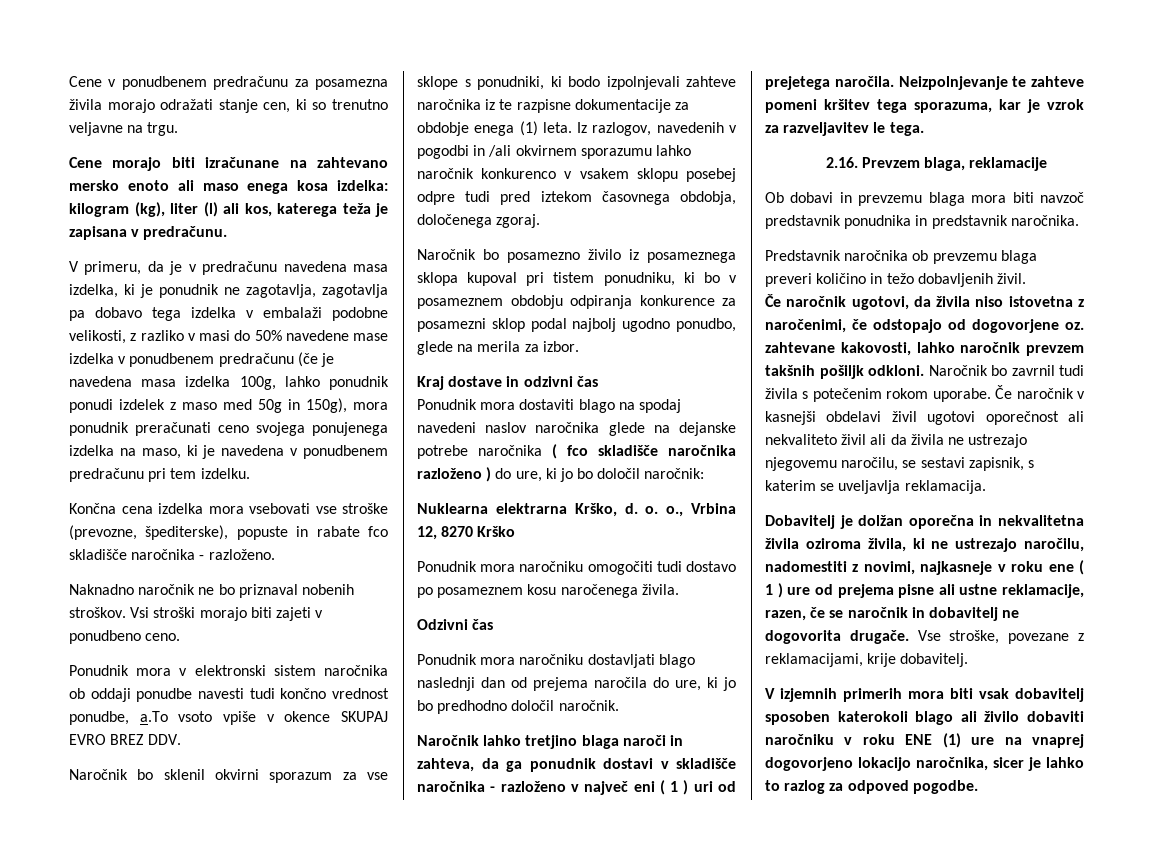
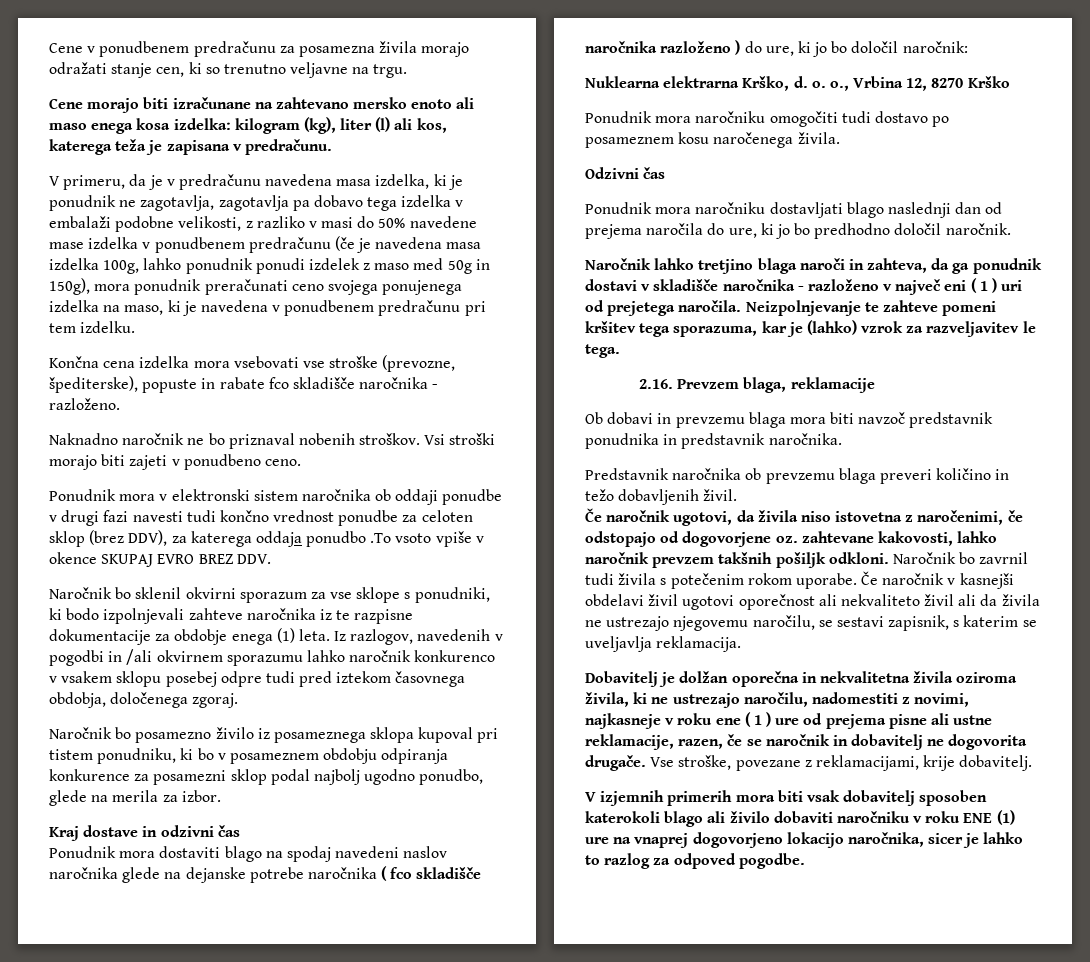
- Ponudnik mora v elektronski sistem naročnika ob oddaji ponudbe navesti tudi končno vrednost ponudbe, a.To vsoto vpiše v okence SKUPAJ EVRO BREZ DDV.
+ Ponudnik mora v elektronski sistem naročnika ob oddaji ponudbe v drugi fazi navesti tudi končno vrednost ponudbe za celoten sklop (brez DDV), za katerega oddaja ponudbo .To vsoto vpiše v okence SKUPAJ EVRO BREZ DDV.
- Neizpolnjevanje te zahteve pomeni kršitev tega sporazuma, kar je vzrok za razveljavitev le tega.
+ Neizpolnjevanje te zahteve pomeni kršitev tega sporazuma, kar je (lahko) vzrok za razveljavitev le tega.

